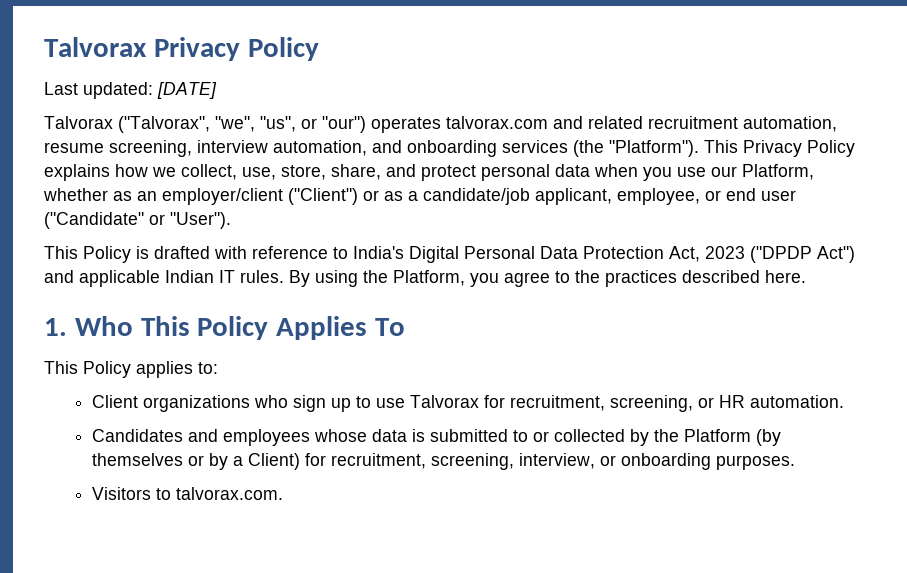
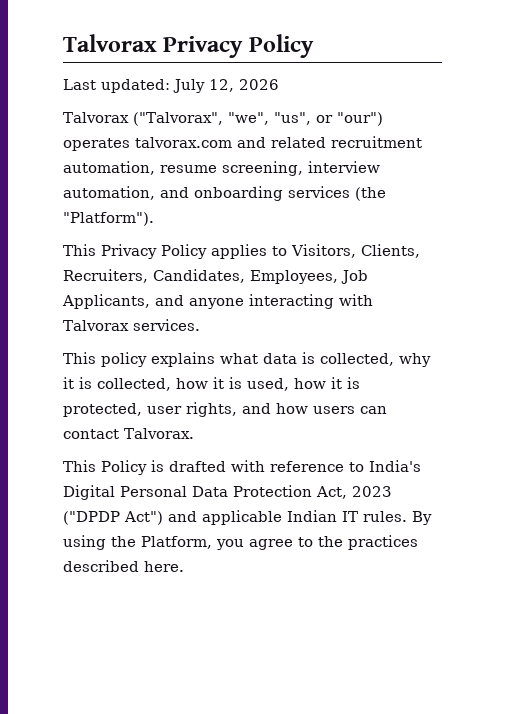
- Last updated: [DATE]
+ Last updated: July 12, 2026
- Talvorax ("Talvorax", "we", "us", or "our") operates talvorax.com and related recruitment automation, resume screening, interview automation, and onboarding services (the "Platform"). This Privacy Policy explains how we collect, use, store, share, and protect personal data when you use our Platform, whether as an employer/client ("Client") or as a candidate/job applicant, employee, or end user ("Candidate" or "User").
+ Talvorax ("Talvorax", "we", "us", or "our") operates talvorax.com and related recruitment automation, resume screening, interview automation, and onboarding services (the "Platform").
+ This Privacy Policy applies to Visitors, Clients, Recruiters, Candidates, Employees, Job Applicants, and anyone interacting with Talvorax services.
+ This policy explains what data is collected, why it is collected, how it is used, how it is protected, user rights, and how users can contact Talvorax.
- 1. Who This Policy Applies To
- This Policy applies to:
- Client organizations who sign up to use Talvorax for recruitment, screening, or HR automation.
- Candidates and employees whose data is submitted to or collected by the Platform (by themselves or by a Client) for recruitment, screening, interview, or onboarding purposes.
- Visitors to talvorax.com.

